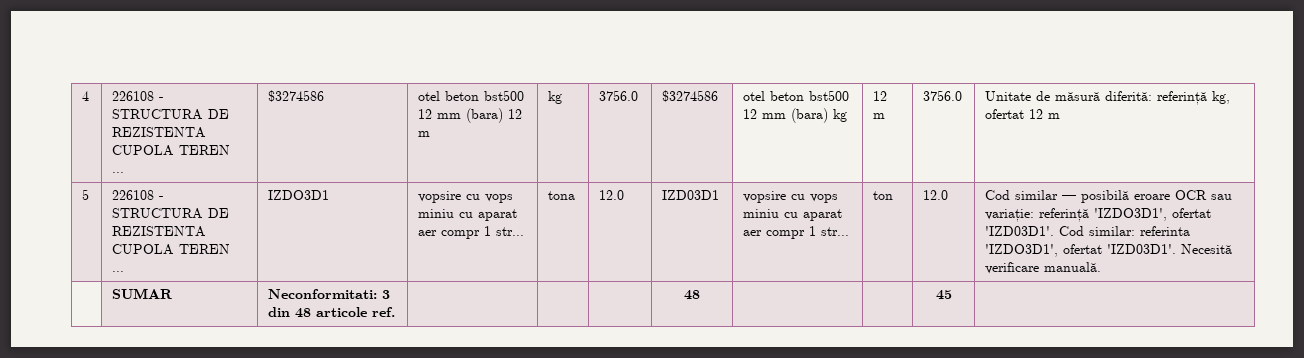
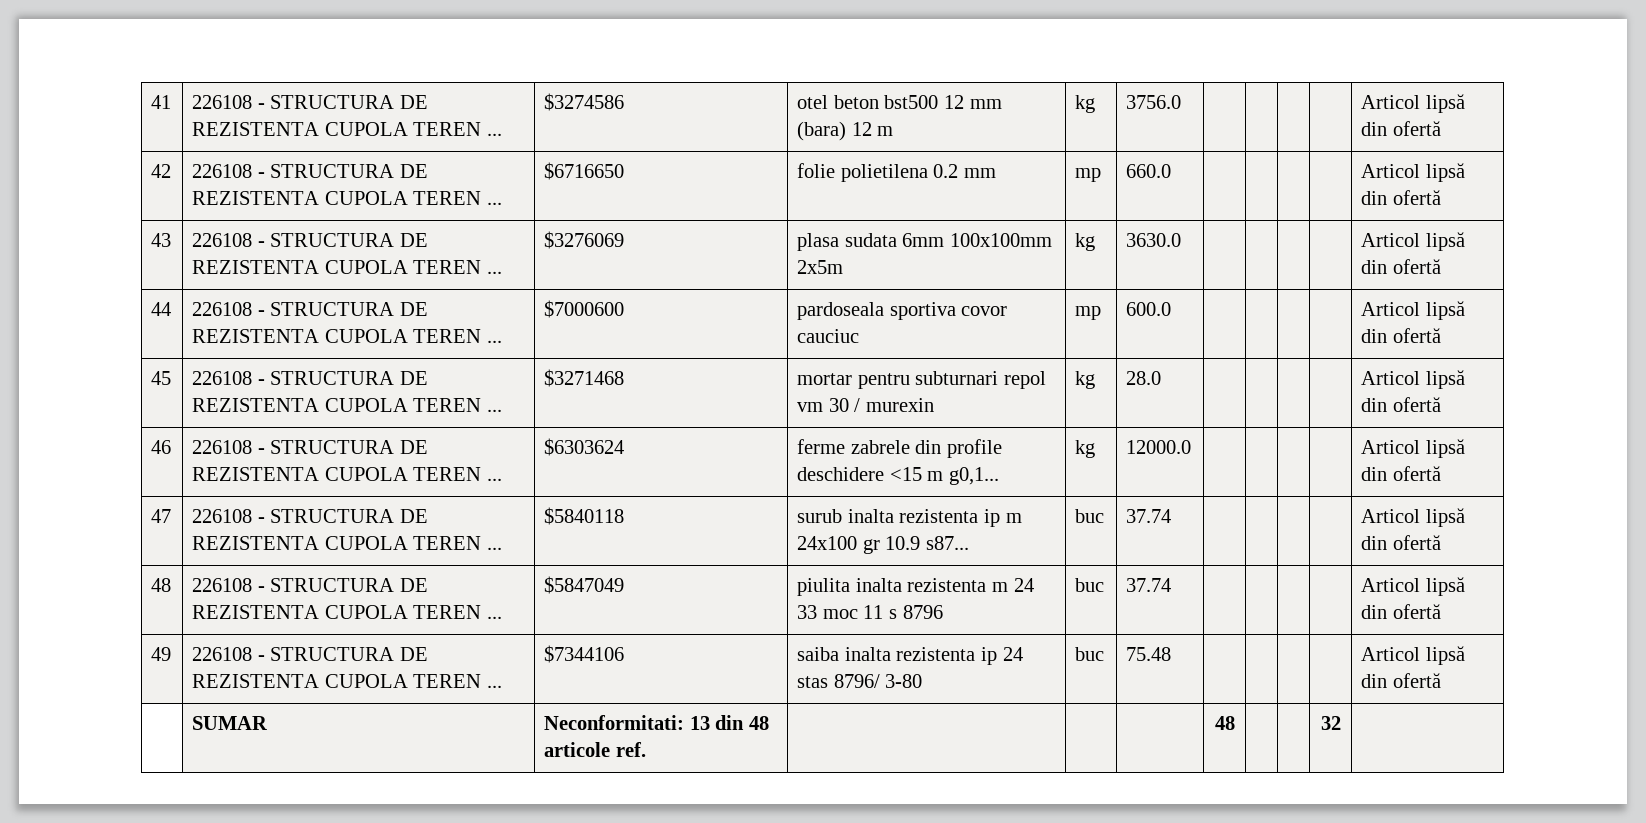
- 4 | 226108 - STRUCTURA DE REZISTENTA CUPOLA TEREN ... | $3274586 | otel beton bst500 12 mm (bara) 12 m | kg | 3756.0 | $3274586 | otel beton bst500 12 mm (bara) kg | 12 m | 3756.0 | Unitate de măsură diferită: referință kg, ofertat 12 m
- 5 | 226108 - STRUCTURA DE REZISTENTA CUPOLA TEREN ... | IZDO3D1 | vopsire cu vops miniu cu aparat aer compr 1 str... | tona | 12.0 | IZD03D1 | vopsire cu vops miniu cu aparat aer compr 1 str... | ton | 12.0 | Cod similar — posibilă eroare OCR sau variație: referință 'IZDO3D1', ofertat 'IZD03D1'. Cod similar: referinta 'IZDO3D1', ofertat 'IZD03D1'. Necesită verificare manuală.
+ 41 | 226108 - STRUCTURA DE REZISTENTA CUPOLA TEREN ... | $3274586 | otel beton bst500 12 mm (bara) 12 m | kg | 3756.0 | | | | | Articol lipsă din ofertă
+ 42 | 226108 - STRUCTURA DE REZISTENTA CUPOLA TEREN ... | $6716650 | folie polietilena 0.2 mm | mp | 660.0 | | | | | Articol lipsă din ofertă
+ 43 | 226108 - STRUCTURA DE REZISTENTA CUPOLA TEREN ... | $3276069 | plasa sudata 6mm 100x100mm 2x5m | kg | 3630.0 | | | | | Articol lipsă din ofertă
+ 44 | 226108 - STRUCTURA DE REZISTENTA CUPOLA TEREN ... | $7000600 | pardoseala sportiva covor cauciuc | mp | 600.0 | | | | | Articol lipsă din ofertă
+ 45 | 226108 - STRUCTURA DE REZISTENTA CUPOLA TEREN ... | $3271468 | mortar pentru subturnari repol vm 30 / murexin | kg | 28.0 | | | | | Articol lipsă din ofertă
+ 46 | 226108 - STRUCTURA DE REZISTENTA CUPOLA TEREN ... | $6303624 | ferme zabrele din profile deschidere <15 m g0,1... | kg | 12000.0 | | | | | Articol lipsă din ofertă
+ 47 | 226108 - STRUCTURA DE REZISTENTA CUPOLA TEREN ... | $5840118 | surub inalta rezistenta ip m 24x100 gr 10.9 s87... | buc | 37.74 | | | | | Articol lipsă din ofertă
+ 48 | 226108 - STRUCTURA DE REZISTENTA CUPOLA TEREN ... | $5847049 | piulita inalta rezistenta m 24 33 moc 11 s 8796 | buc | 37.74 | | | | | Articol lipsă din ofertă
+ 49 | 226108 - STRUCTURA DE REZISTENTA CUPOLA TEREN ... | $7344106 | saiba inalta rezistenta ip 24 stas 8796/ 3-80 | buc | 75.48 | | | | | Articol lipsă din ofertă
- | SUMAR | Neconformitati: 3 din 48 articole ref. | | | | 48 | | | 45 |
+ | SUMAR | Neconformitati: 13 din 48 articole ref. | | | | 48 | | | 32 |

